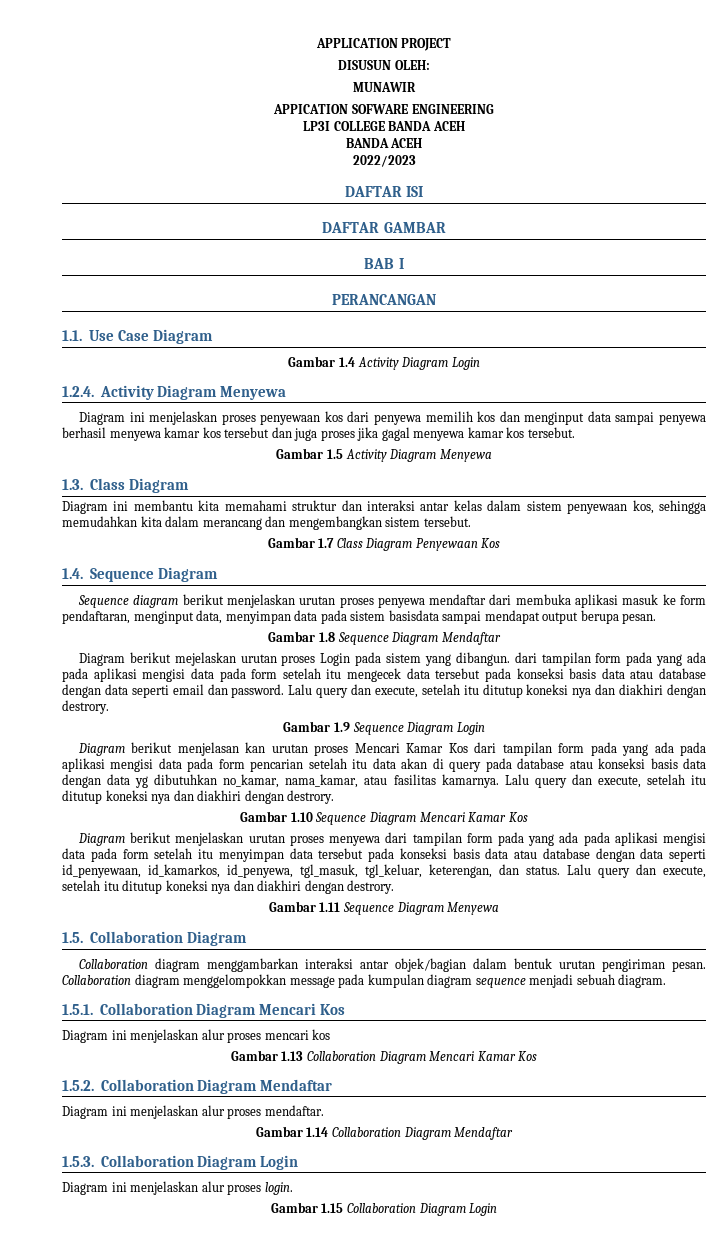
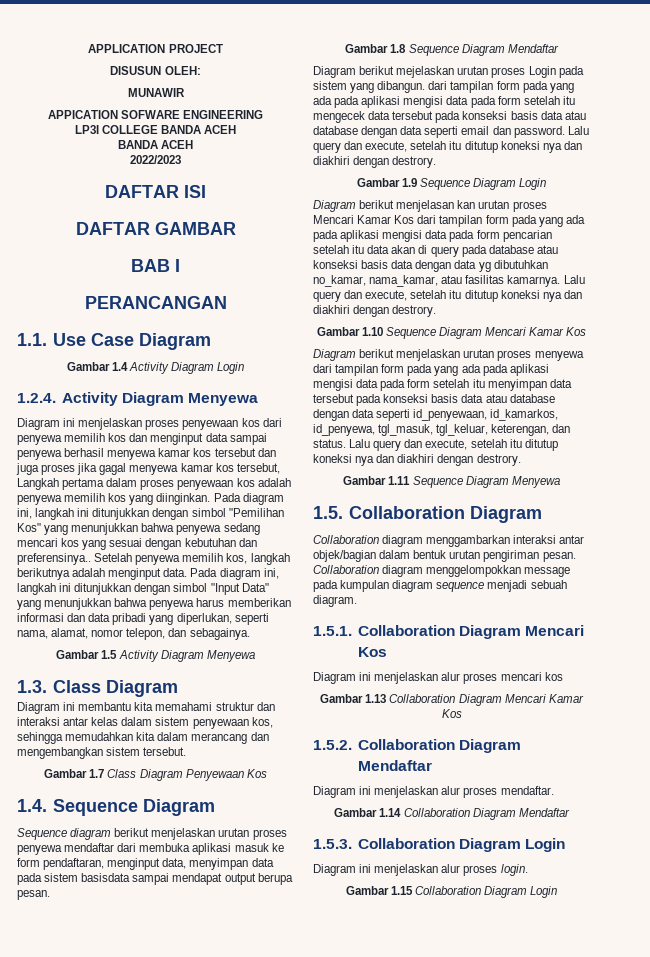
- Diagram ini menjelaskan proses penyewaan kos dari penyewa memilih kos dan menginput data sampai penyewa berhasil menyewa kamar kos tersebut dan juga proses jika gagal menyewa kamar kos tersebut.
+ Diagram ini menjelaskan proses penyewaan kos dari penyewa memilih kos dan menginput data sampai penyewa berhasil menyewa kamar kos tersebut dan juga proses jika gagal menyewa kamar kos tersebut, Langkah pertama dalam proses penyewaan kos adalah penyewa memilih kos yang diinginkan. Pada diagram ini, langkah ini ditunjukkan dengan simbol "Pemilihan Kos" yang menunjukkan bahwa penyewa sedang mencari kos yang sesuai dengan kebutuhan dan preferensinya.. Setelah penyewa memilih kos, langkah berikutnya adalah menginput data. Pada diagram ini, langkah ini ditunjukkan dengan simbol "Input Data" yang menunjukkan bahwa penyewa harus memberikan informasi dan data pribadi yang diperlukan, seperti nama, alamat, nomor telepon, dan sebagainya.

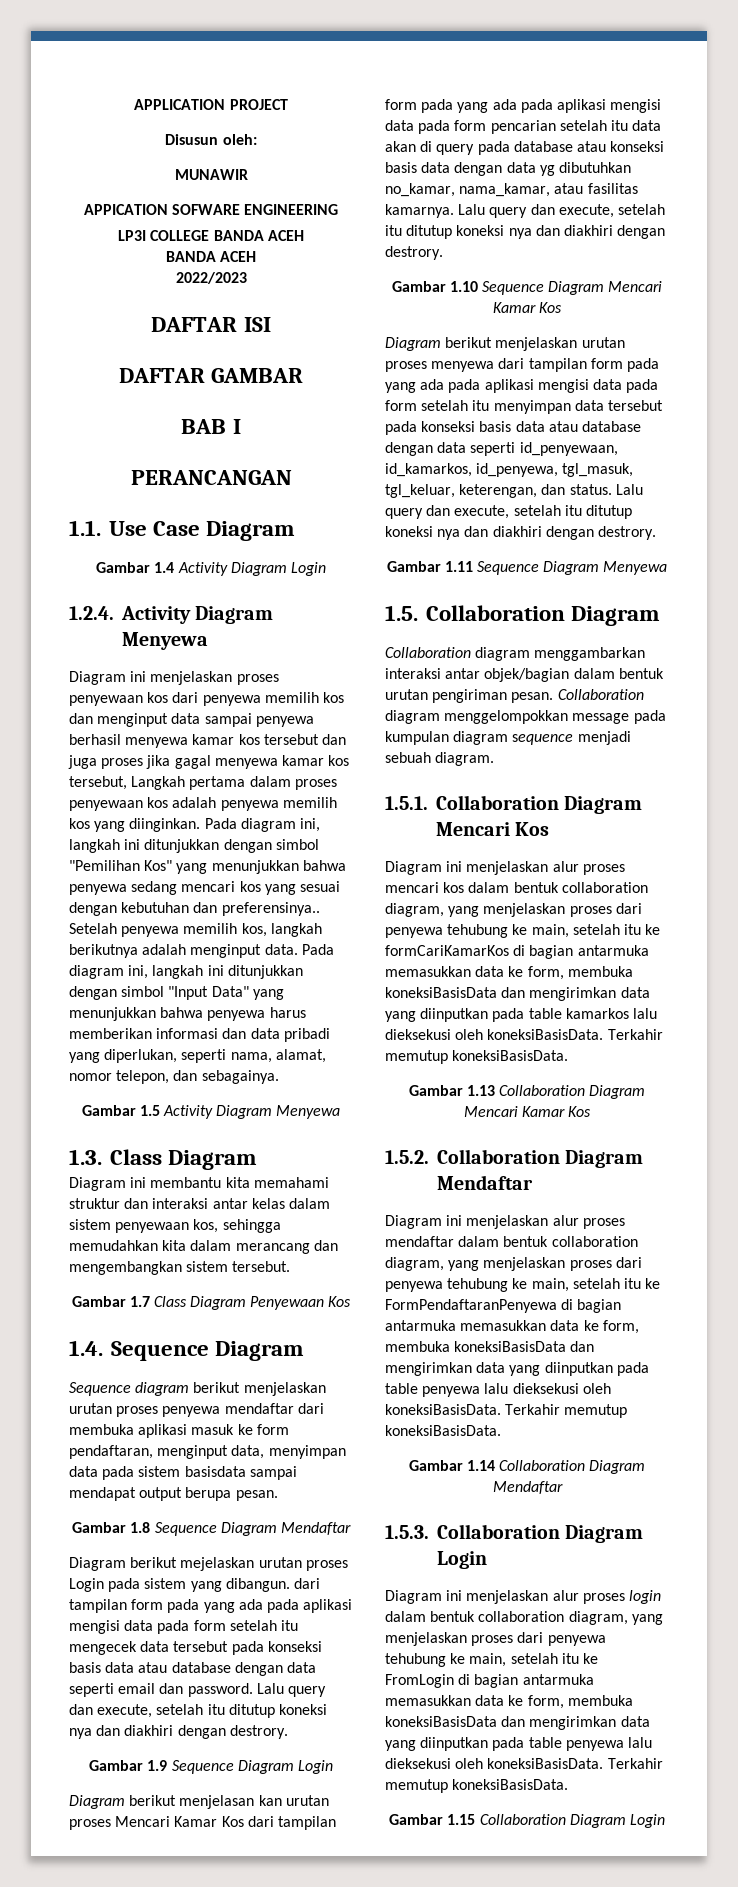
- DISUSUN OLEH:
+ Disusun oleh:
- Diagram ini menjelaskan alur proses mencari kos
+ Diagram ini menjelaskan alur proses mencari kos dalam bentuk collaboration diagram, yang menjelaskan proses dari penyewa tehubung ke main, setelah itu ke formCariKamarKos di bagian antarmuka memasukkan data ke form, membuka koneksiBasisData dan mengirimkan data yang diinputkan pada table kamarkos lalu dieksekusi oleh koneksiBasisData. Terkahir memutup koneksiBasisData.
- Diagram ini menjelaskan alur proses mendaftar.
+ Diagram ini menjelaskan alur proses mendaftar dalam bentuk collaboration diagram, yang menjelaskan proses dari penyewa tehubung ke main, setelah itu ke FormPendaftaranPenyewa di bagian antarmuka memasukkan data ke form, membuka koneksiBasisData dan mengirimkan data yang diinputkan pada table penyewa lalu dieksekusi oleh koneksiBasisData. Terkahir memutup koneksiBasisData.
- Diagram ini menjelaskan alur proses login.
+ Diagram ini menjelaskan alur proses login dalam bentuk collaboration diagram, yang menjelaskan proses dari penyewa tehubung ke main, setelah itu ke FromLogin di bagian antarmuka memasukkan data ke form, membuka koneksiBasisData dan mengirimkan data yang diinputkan pada table penyewa lalu dieksekusi oleh koneksiBasisData. Terkahir memutup koneksiBasisData.

